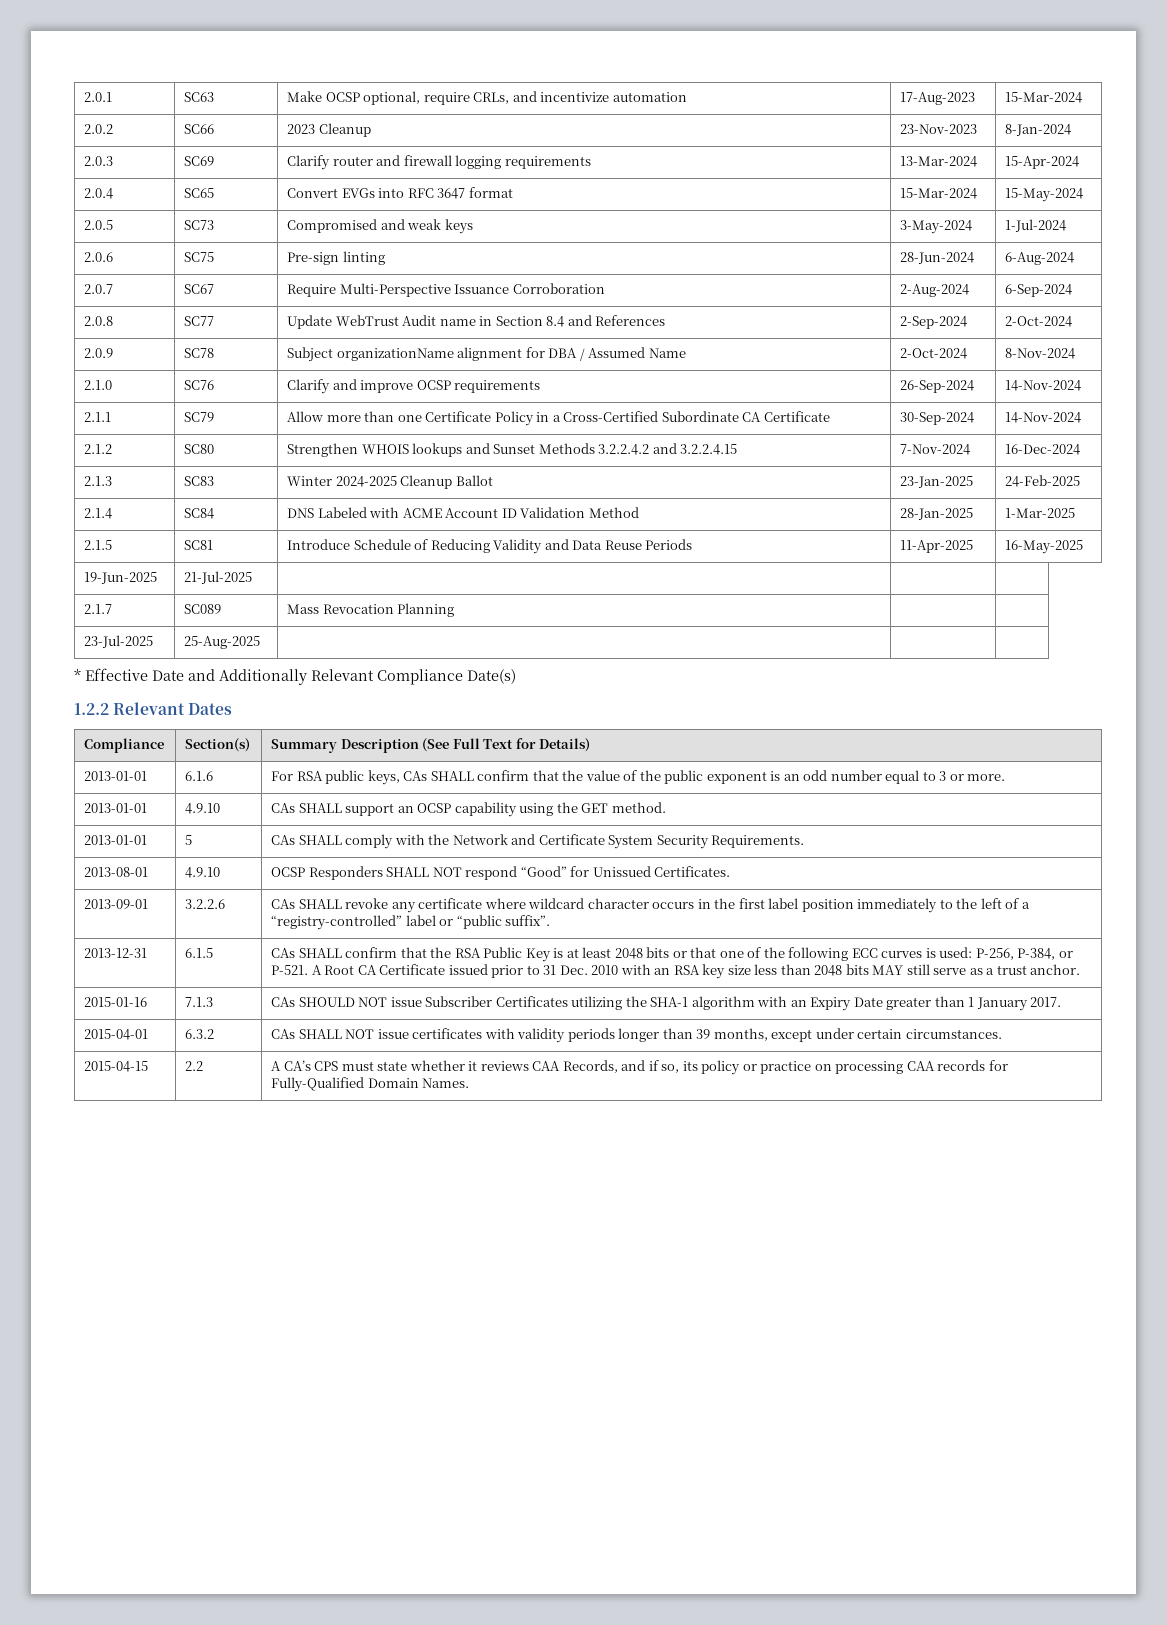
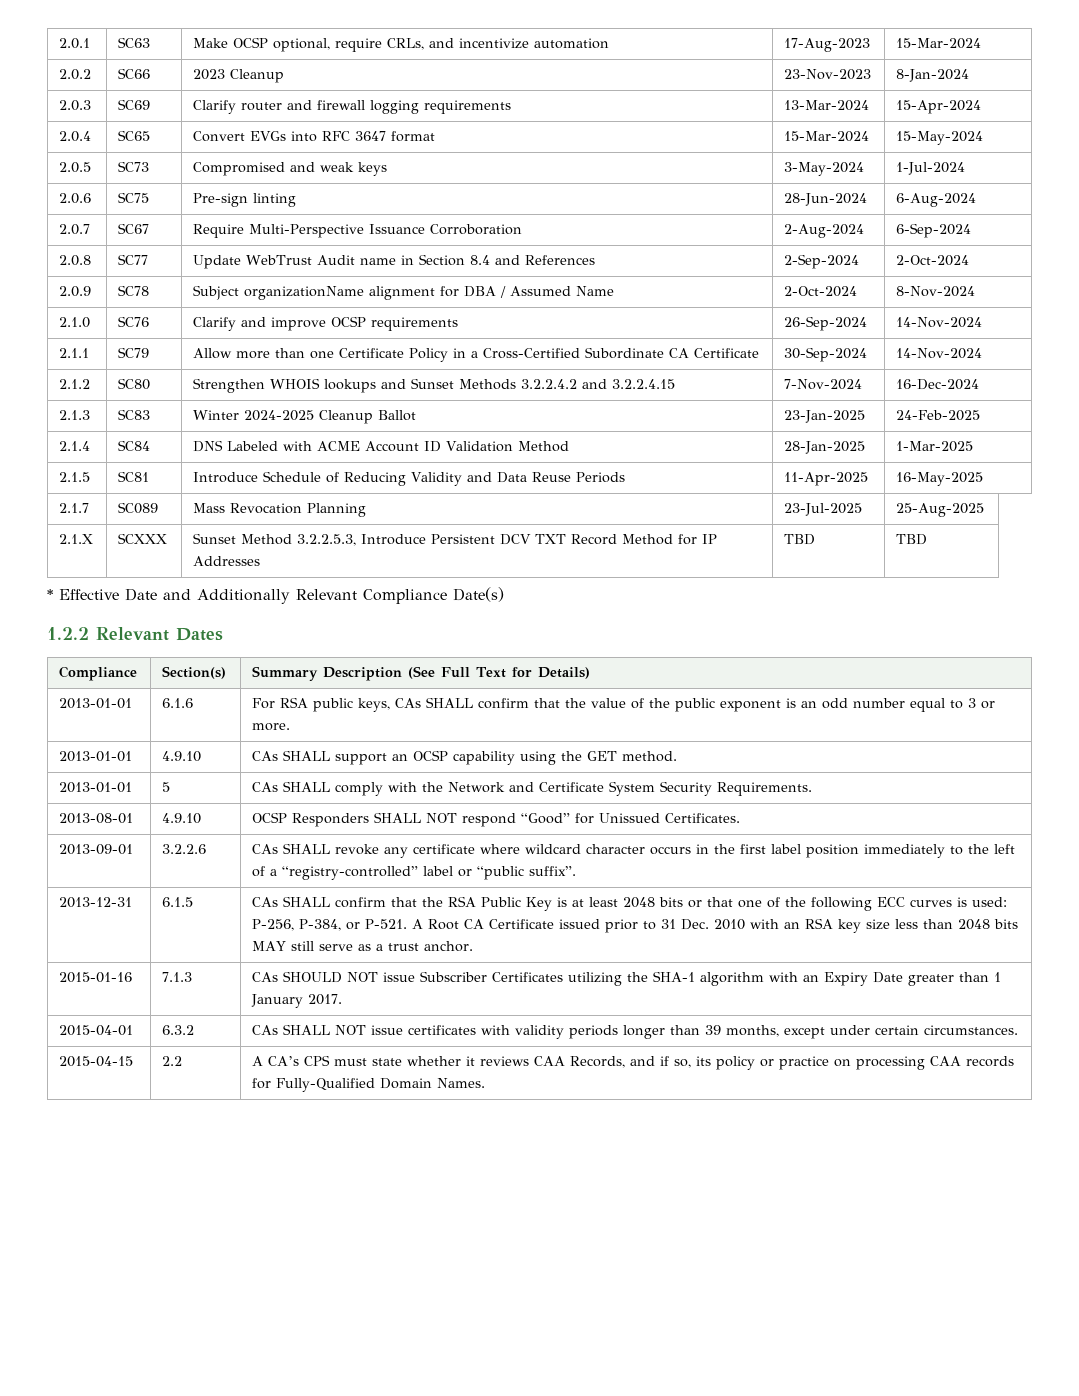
- 19-Jun-2025 | 21-Jul-2025 | | |
- 2.1.7 | SC089 | Mass Revocation Planning | |
- 23-Jul-2025 | 25-Aug-2025 | | |
+ 2.1.7 | SC089 | Mass Revocation Planning | 23-Jul-2025 | 25-Aug-2025
+ 2.1.X | SCXXX | Sunset Method 3.2.2.5.3, Introduce Persistent DCV TXT Record Method for IP Addresses | TBD | TBD

